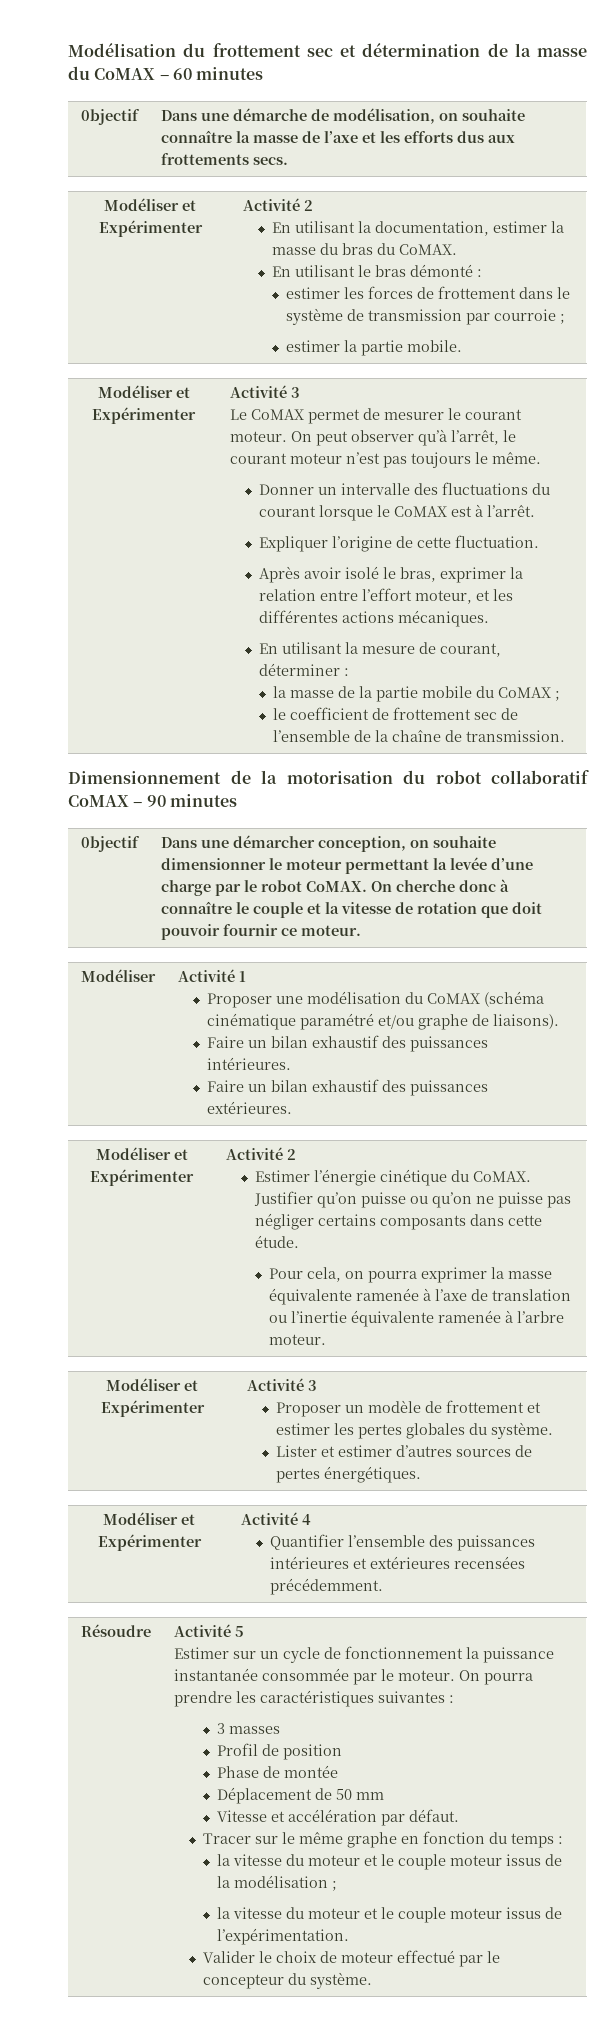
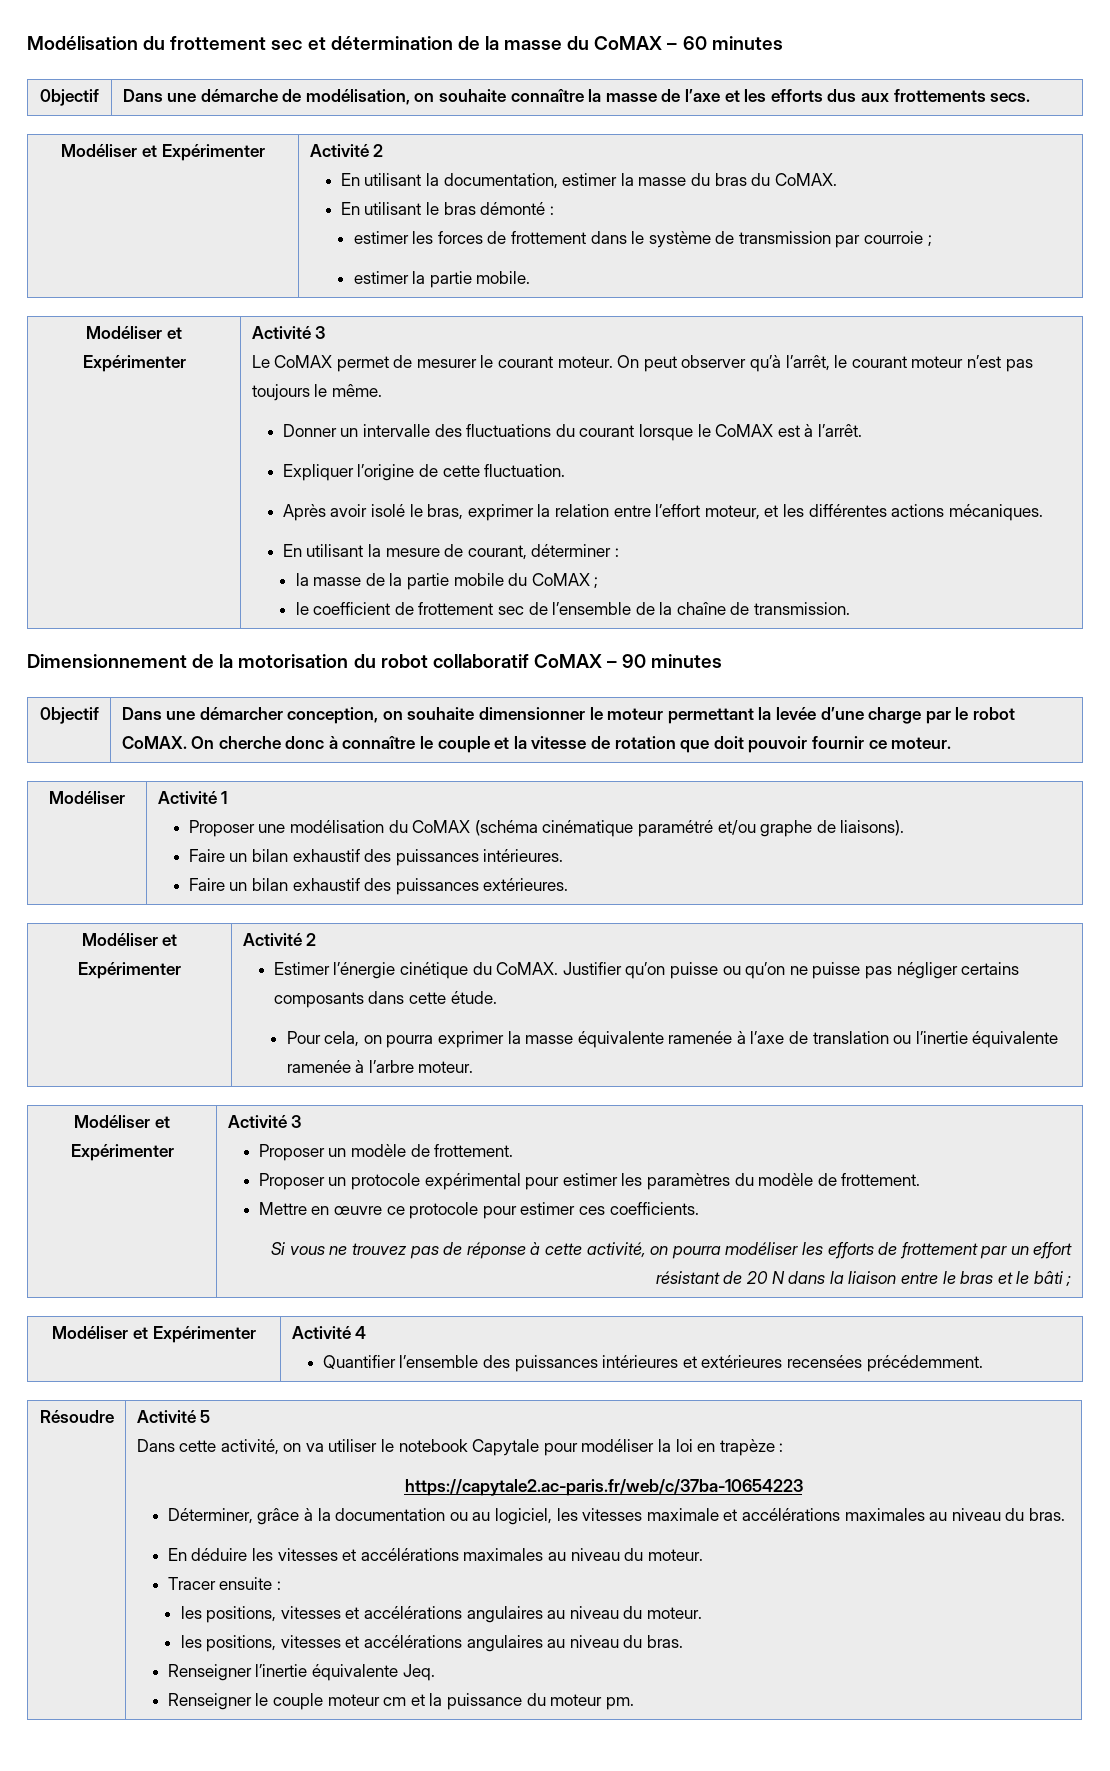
- Proposer un modèle de frottement et estimer les pertes globales du système.
- Lister et estimer d’autres sources de pertes énergétiques.
+ Proposer un modèle de frottement.
+ Proposer un protocole expérimental pour estimer les paramètres du modèle de frottement.
+ Mettre en œuvre ce protocole pour estimer ces coefficients.
+ Si vous ne trouvez pas de réponse à cette activité, on pourra modéliser les efforts de frottement par un effort résistant de 20 N dans la liaison entre le bras et le bâti ;
- Estimer sur un cycle de fonctionnement la puissance instantanée consommée par le moteur. On pourra prendre les caractéristiques suivantes :
- 3 masses
- Profil de position
- Phase de montée
- Déplacement de 50 mm
- Vitesse et accélération par défaut.
- Tracer sur le même graphe en fonction du temps :
- la vitesse du moteur et le couple moteur issus de la modélisation ;
- la vitesse du moteur et le couple moteur issus de l’expérimentation.
- Valider le choix de moteur effectué par le concepteur du système.
+ Dans cette activité, on va utiliser le notebook Capytale pour modéliser la loi en trapèze :
+ https://capytale2.ac-paris.fr/web/c/37ba-10654223
+ Déterminer, grâce à la documentation ou au logiciel, les vitesses maximale et accélérations maximales au niveau du bras.
+ En déduire les vitesses et accélérations maximales au niveau du moteur.
+ Tracer ensuite :
+ les positions, vitesses et accélérations angulaires au niveau du moteur.
+ les positions, vitesses et accélérations angulaires au niveau du bras.
+ Renseigner l’inertie équivalente Jeq.
+ Renseigner le couple moteur cm et la puissance du moteur pm.

